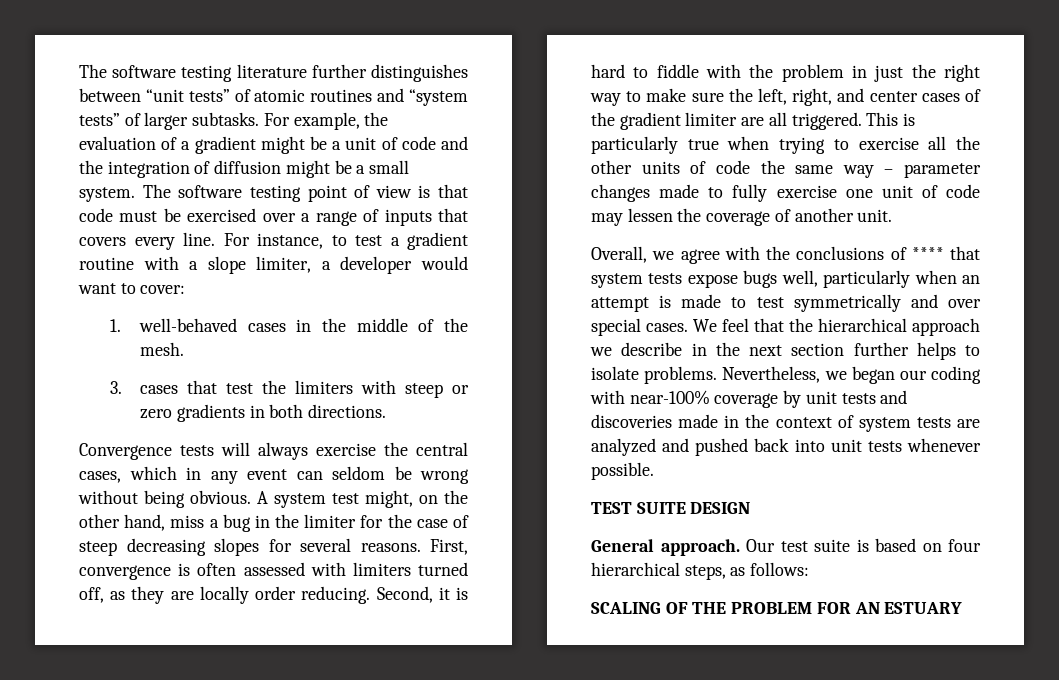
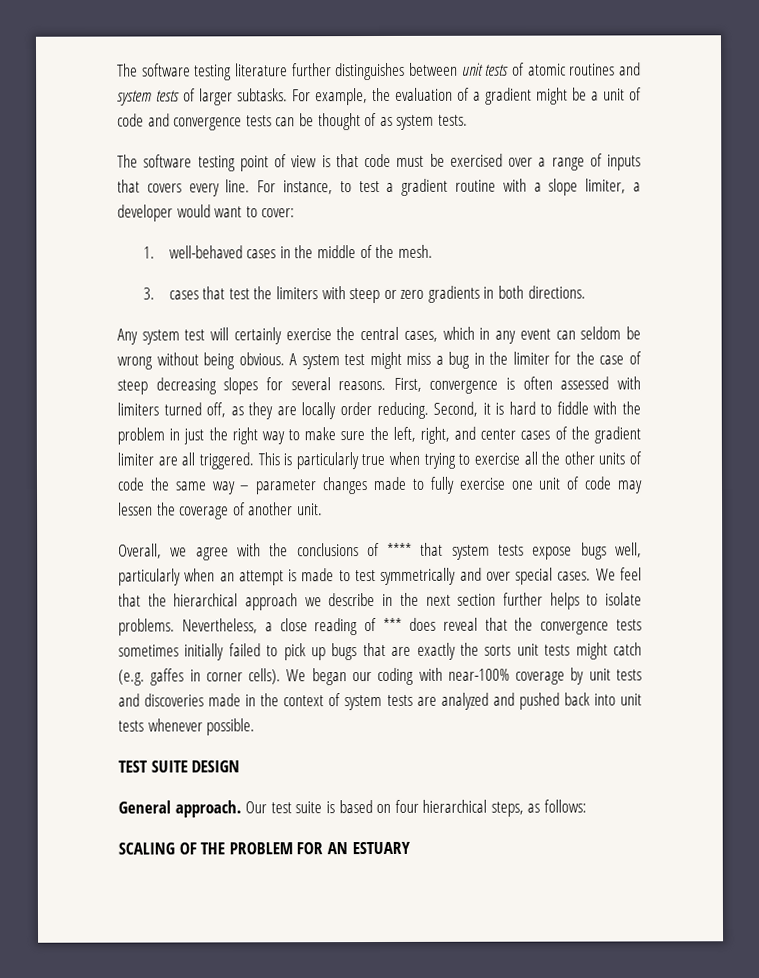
- The software testing literature further distinguishes between “unit tests” of atomic routines and “system tests” of larger subtasks.
+ The software testing literature further distinguishes between unit tests of atomic routines and system tests of larger subtasks.
- For example, the evaluation of a gradient might be a unit of code and the integration of diffusion might be a small system. The software testing point of view is that code must be exercised over a range of inputs that covers every line.
+ For example, the evaluation of a gradient might be a unit of code and convergence tests can be thought of as system tests.
+ The software testing point of view is that code must be exercised over a range of inputs that covers every line.
- Convergence tests will always exercise the central cases, which in any event can seldom be wrong without being obvious.
+ Any system test will certainly exercise the central cases, which in any event can seldom be wrong without being obvious.
- A system test might, on the other hand, miss a bug in the limiter for the case of steep decreasing slopes for several reasons.
+ A system test might miss a bug in the limiter for the case of steep decreasing slopes for several reasons.
- Nevertheless, we began our coding with near-100% coverage by unit tests and discoveries made in the context of system tests are analyzed and pushed back into unit tests whenever possible.
+ Nevertheless, a close reading of *** does reveal that the convergence tests sometimes initially failed to pick up bugs that are exactly the sorts unit tests might catch (e.g. gaffes in corner cells). We began our coding with near-100% coverage by unit tests and discoveries made in the context of system tests are analyzed and pushed back into unit tests whenever possible.

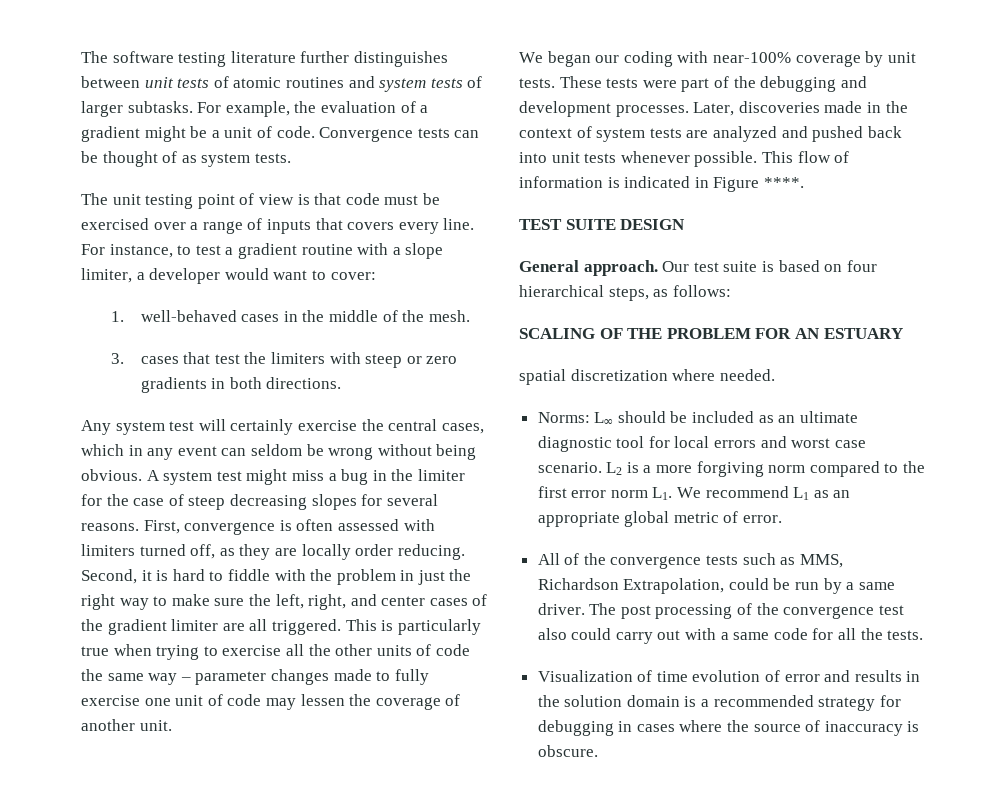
- For example, the evaluation of a gradient might be a unit of code and convergence tests can be thought of as system tests.
+ For example, the evaluation of a gradient might be a unit of code. Convergence tests can be thought of as system tests.
- The software testing point of view is that code must be exercised over a range of inputs that covers every line.
+ The unit testing point of view is that code must be exercised over a range of inputs that covers every line.
- Overall, we agree with the conclusions of **** that system tests expose bugs well, particularly when an attempt is made to test symmetrically and over special cases. We feel that the hierarchical approach we describe in the next section further helps to isolate problems. Nevertheless, a close reading of *** does reveal that the convergence tests sometimes initially failed to pick up bugs that are exactly the sorts unit tests might catch (e.g. gaffes in corner cells). We began our coding with near-100% coverage by unit tests and discoveries made in the context of system tests are analyzed and pushed back into unit tests whenever possible.
+ We began our coding with near-100% coverage by unit tests. These tests were part of the debugging and development processes. Later, discoveries made in the context of system tests are analyzed and pushed back into unit tests whenever possible. This flow of information is indicated in Figure ****.
+ spatial discretization where needed.
+ Norms: L∞ should be included as an ultimate diagnostic tool for local errors and worst case scenario. L2 is a more forgiving norm compared to the first error norm L1. We recommend L1 as an appropriate global metric of error.
+ All of the convergence tests such as MMS, Richardson Extrapolation, could be run by a same driver. The post processing of the convergence test also could carry out with a same code for all the tests.
+ Visualization of time evolution of error and results in the solution domain is a recommended strategy for debugging in cases where the source of inaccuracy is obscure.

